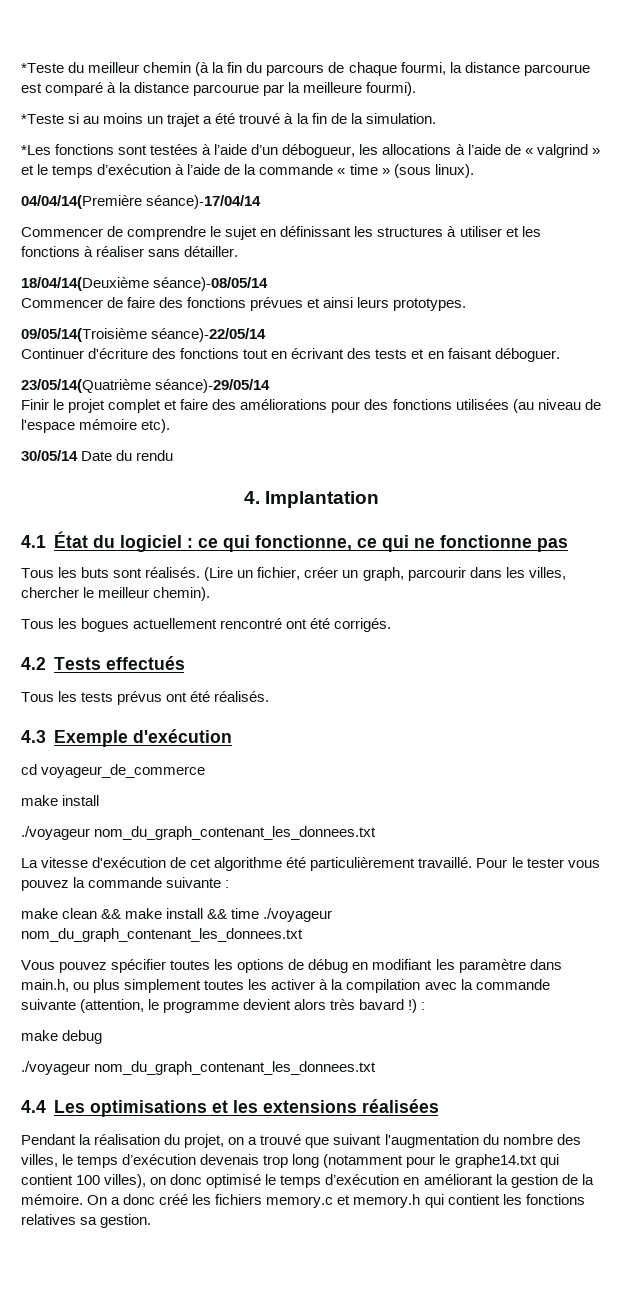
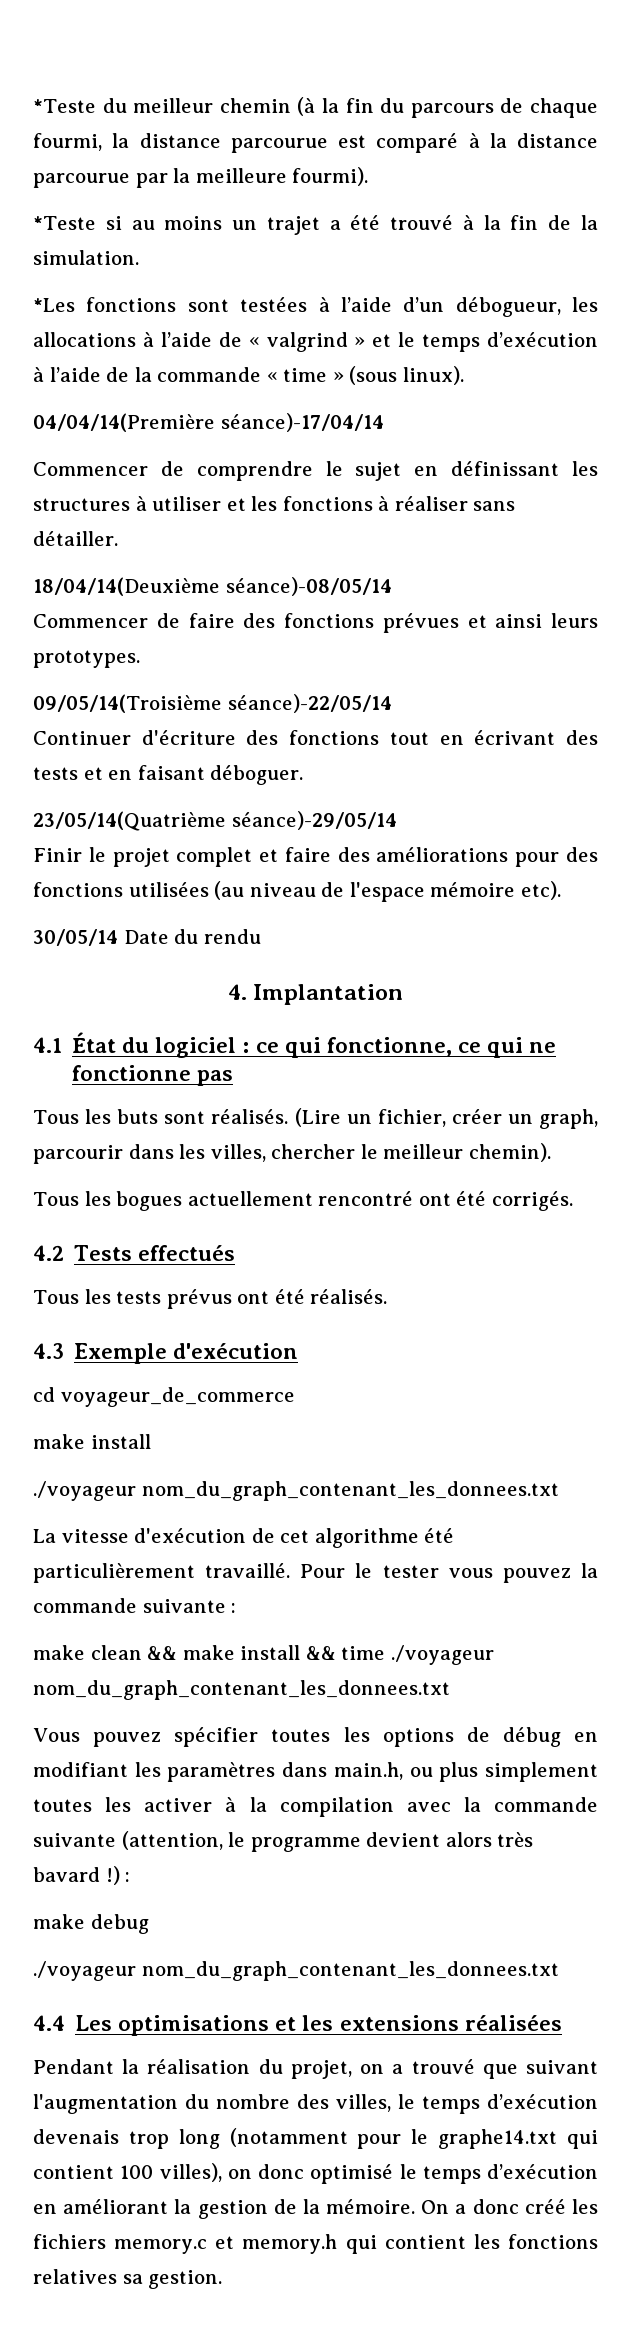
- Vous pouvez spécifier toutes les options de débug en modifiant les paramètre dans main.h, ou plus simplement toutes les activer à la compilation avec la commande suivante (attention, le programme devient alors très bavard !) :
+ Vous pouvez spécifier toutes les options de débug en modifiant les paramètres dans main.h, ou plus simplement toutes les activer à la compilation avec la commande suivante (attention, le programme devient alors très bavard !) :

